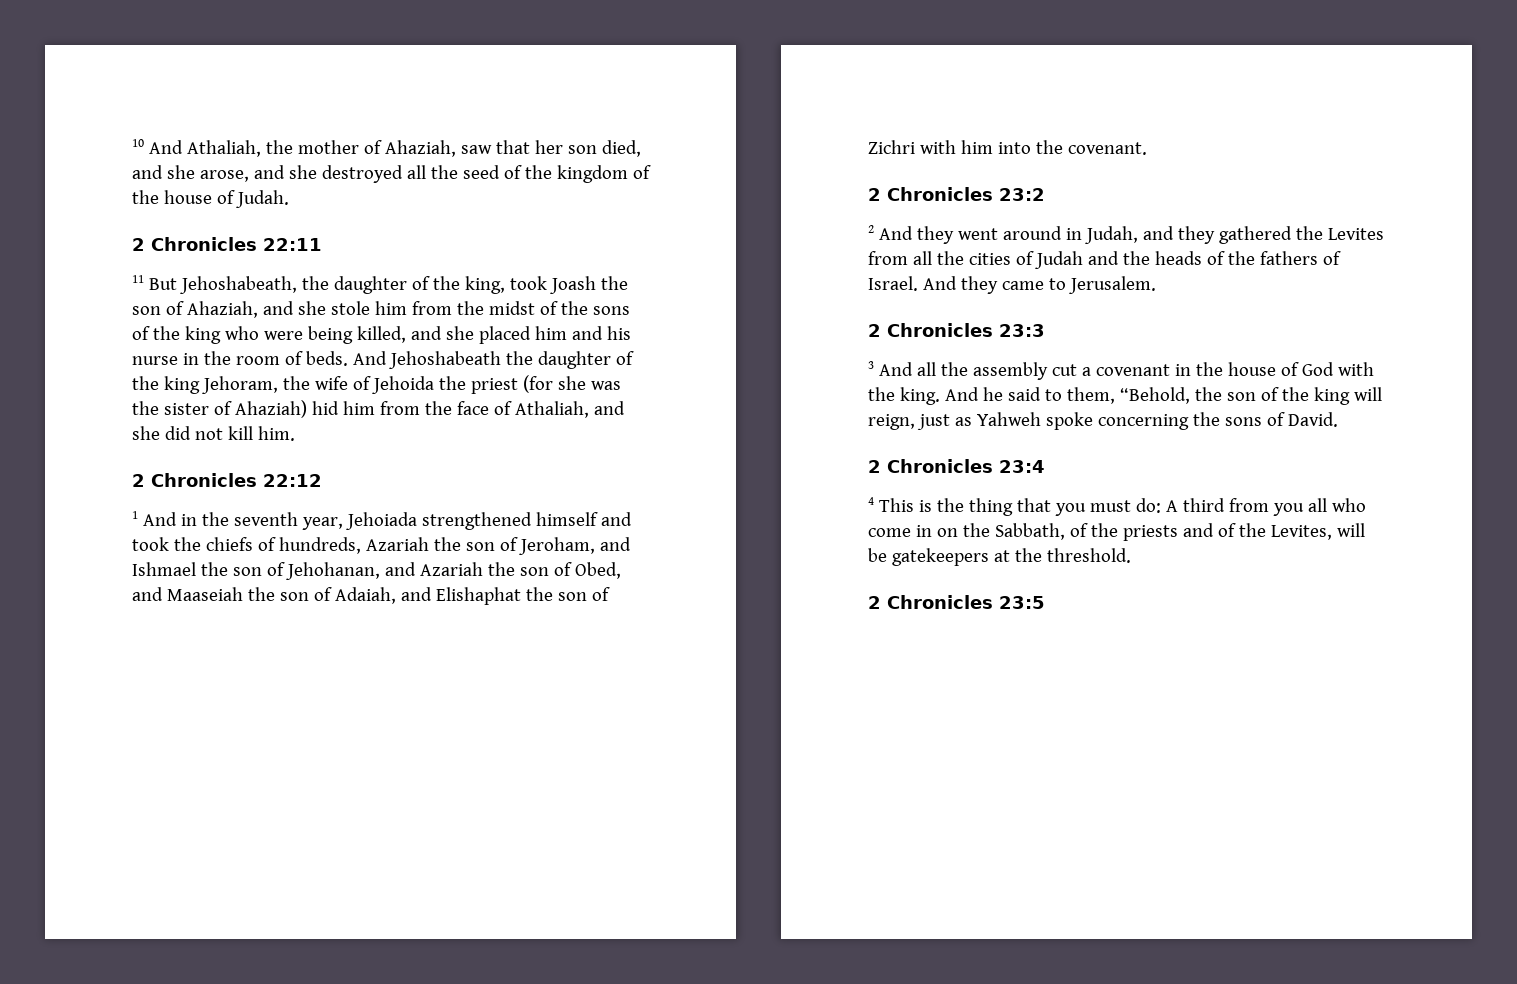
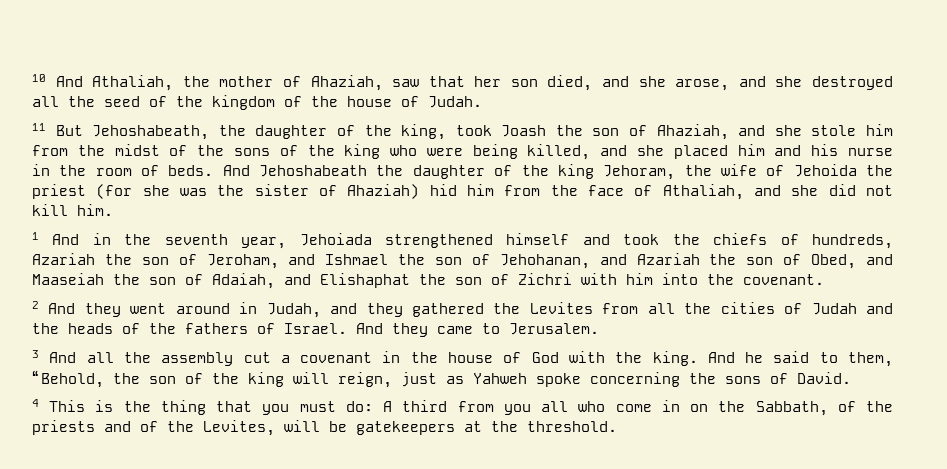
- 2 Chronicles 22:11
- 2 Chronicles 22:12
- 2 Chronicles 23:2
- 2 Chronicles 23:3
- 2 Chronicles 23:4
- 2 Chronicles 23:5

